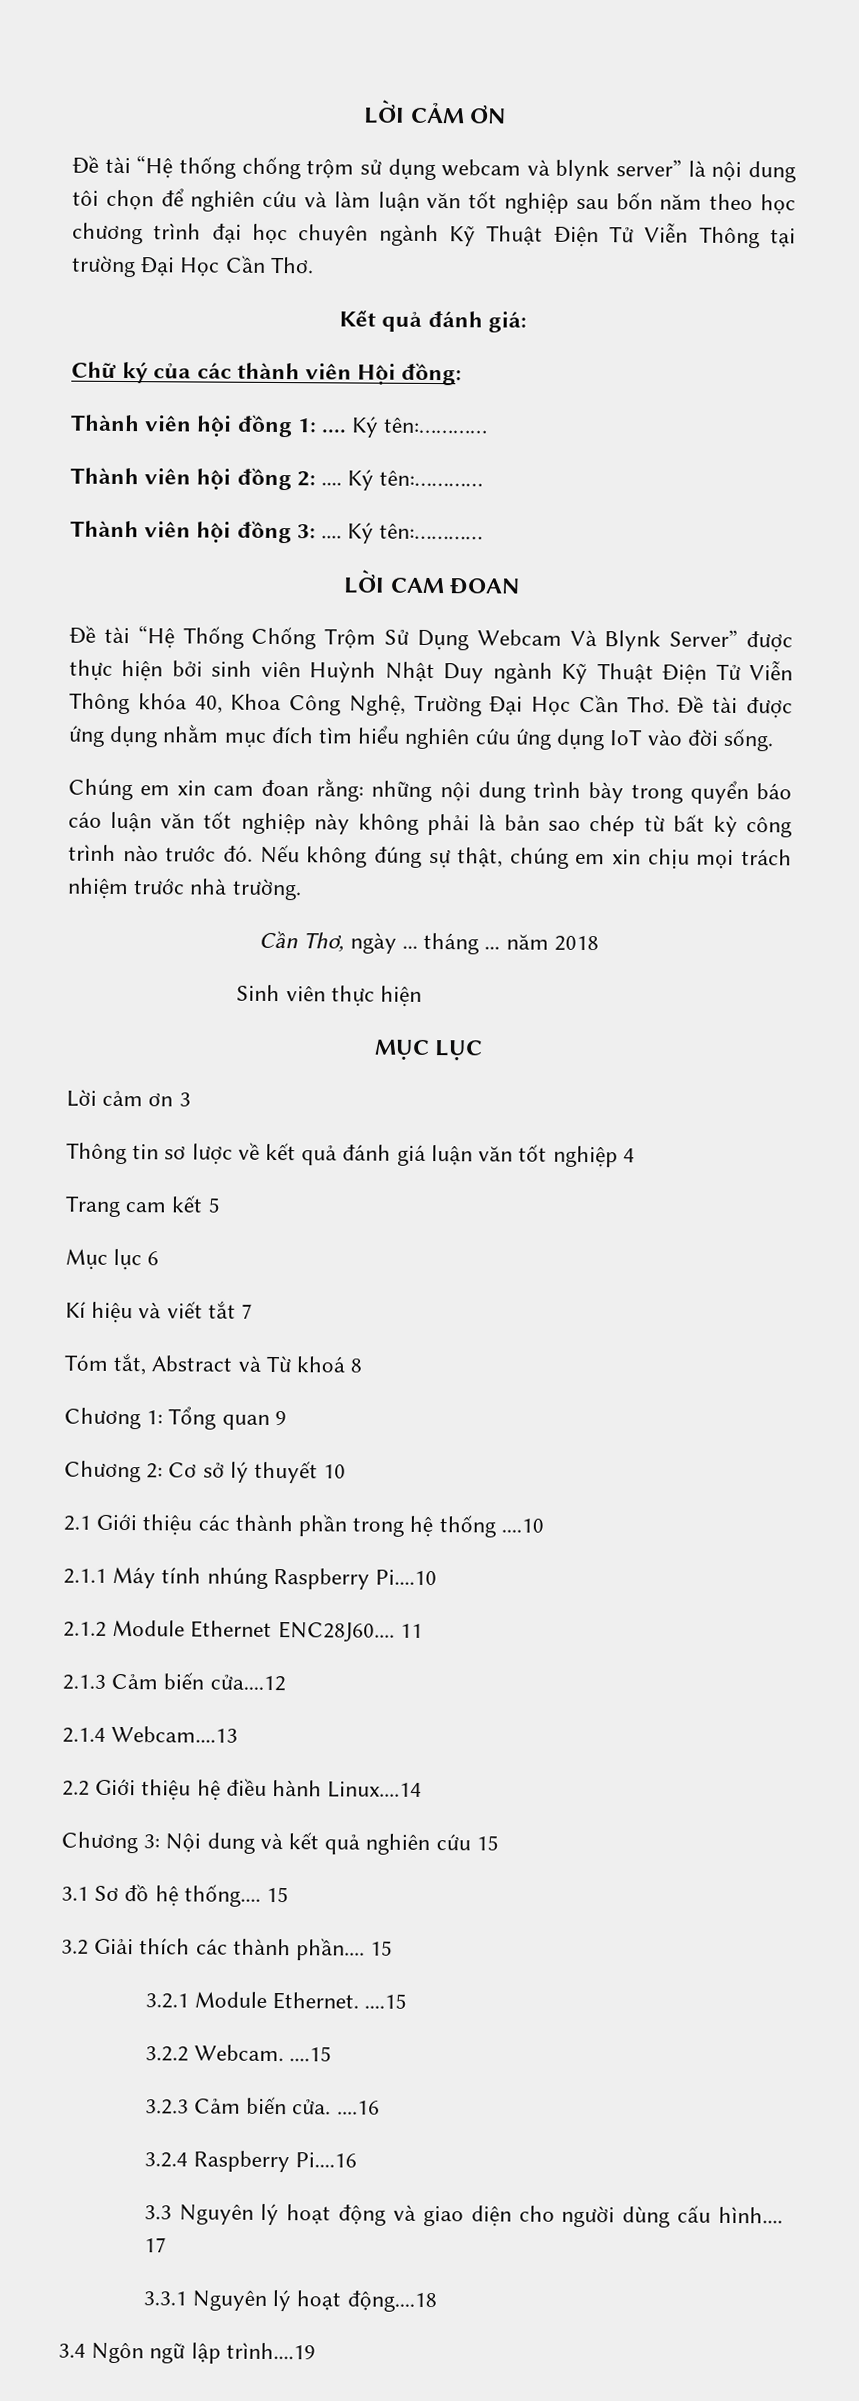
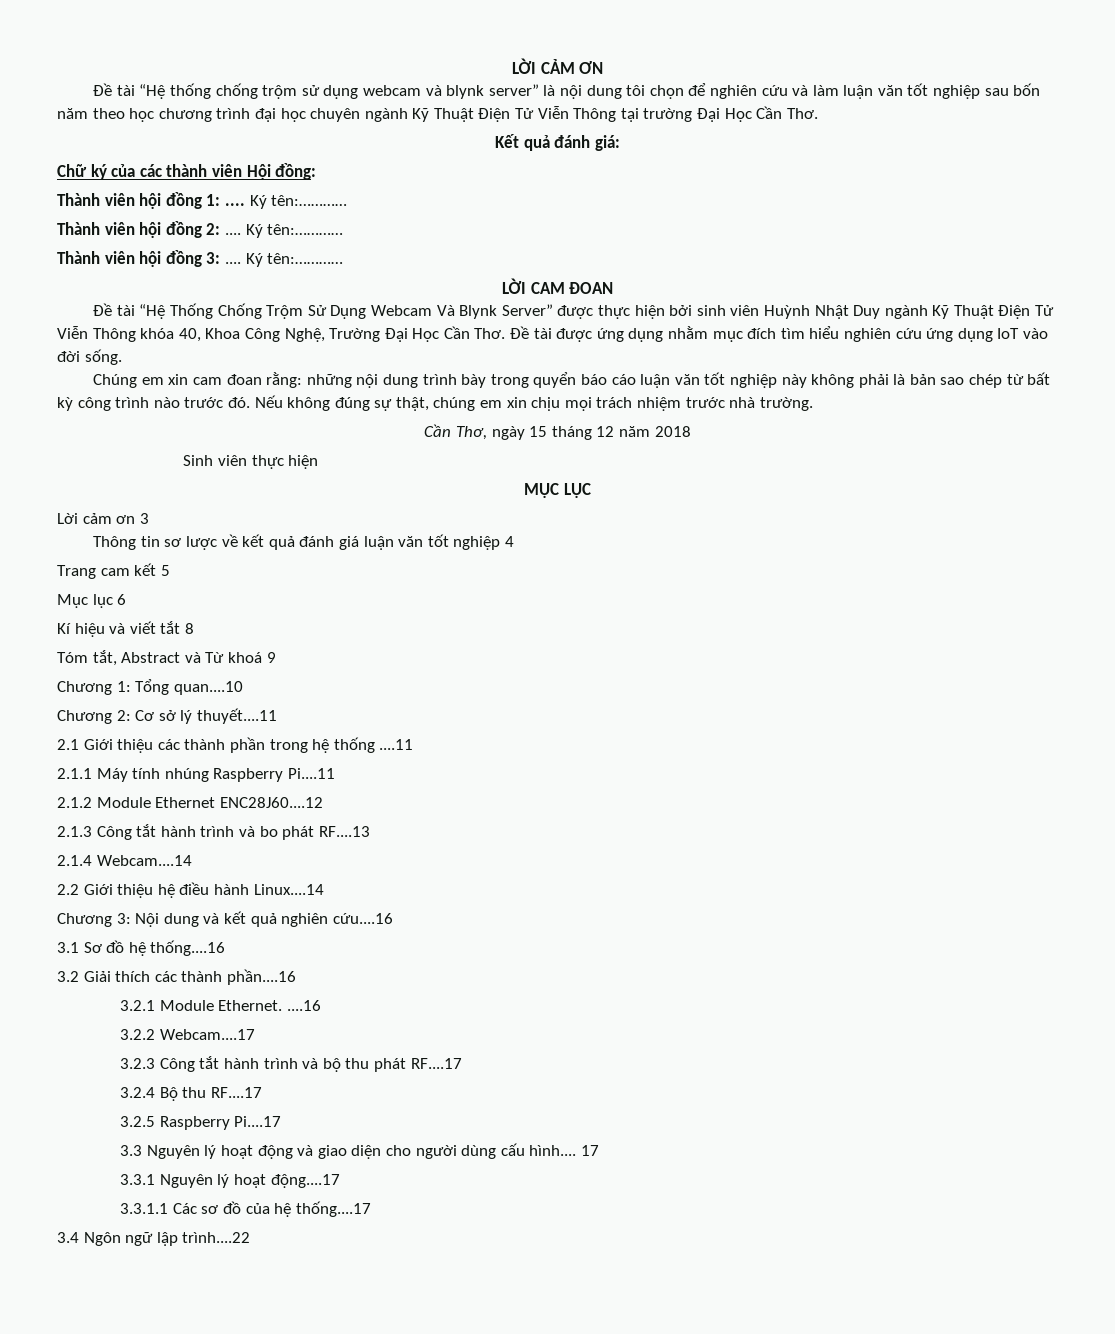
- Cần Thơ, ngày ... tháng ... năm 2018
+ Cần Thơ, ngày 15 tháng 12 năm 2018
- Kí hiệu và viết tắt 7
+ Kí hiệu và viết tắt 8
- Tóm tắt, Abstract và Từ khoá 8
+ Tóm tắt, Abstract và Từ khoá 9
- Chương 1: Tổng quan 9
+ Chương 1: Tổng quan....10
- Chương 2: Cơ sở lý thuyết 10
+ Chương 2: Cơ sở lý thuyết....11
- 2.1 Giới thiệu các thành phần trong hệ thống ....10
+ 2.1 Giới thiệu các thành phần trong hệ thống ....11
- 2.1.1 Máy tính nhúng Raspberry Pi....10
+ 2.1.1 Máy tính nhúng Raspberry Pi....11
- 2.1.2 Module Ethernet ENC28J60.... 11
+ 2.1.2 Module Ethernet ENC28J60....12
- 2.1.3 Cảm biến cửa....12
+ 2.1.3 Công tắt hành trình và bo phát RF....13
- 2.1.4 Webcam....13
+ 2.1.4 Webcam....14
- Chương 3: Nội dung và kết quả nghiên cứu 15
+ Chương 3: Nội dung và kết quả nghiên cứu....16
- 3.1 Sơ đồ hệ thống.... 15
+ 3.1 Sơ đồ hệ thống....16
- 3.2 Giải thích các thành phần.... 15
+ 3.2 Giải thích các thành phần....16
- 3.2.1 Module Ethernet. ....15
+ 3.2.1 Module Ethernet. ....16
- 3.2.2 Webcam. ....15
+ 3.2.2 Webcam....17
- 3.2.3 Cảm biến cửa. ....16
- 3.2.4 Raspberry Pi....16
+ 3.2.3 Công tắt hành trình và bộ thu phát RF....17
+ 3.2.4 Bộ thu RF....17
+ 3.2.5 Raspberry Pi....17
- 3.3.1 Nguyên lý hoạt động....18
+ 3.3.1 Nguyên lý hoạt động....17
+ 3.3.1.1 Các sơ đồ của hệ thống....17
- 3.4 Ngôn ngữ lập trình....19
+ 3.4 Ngôn ngữ lập trình....22

